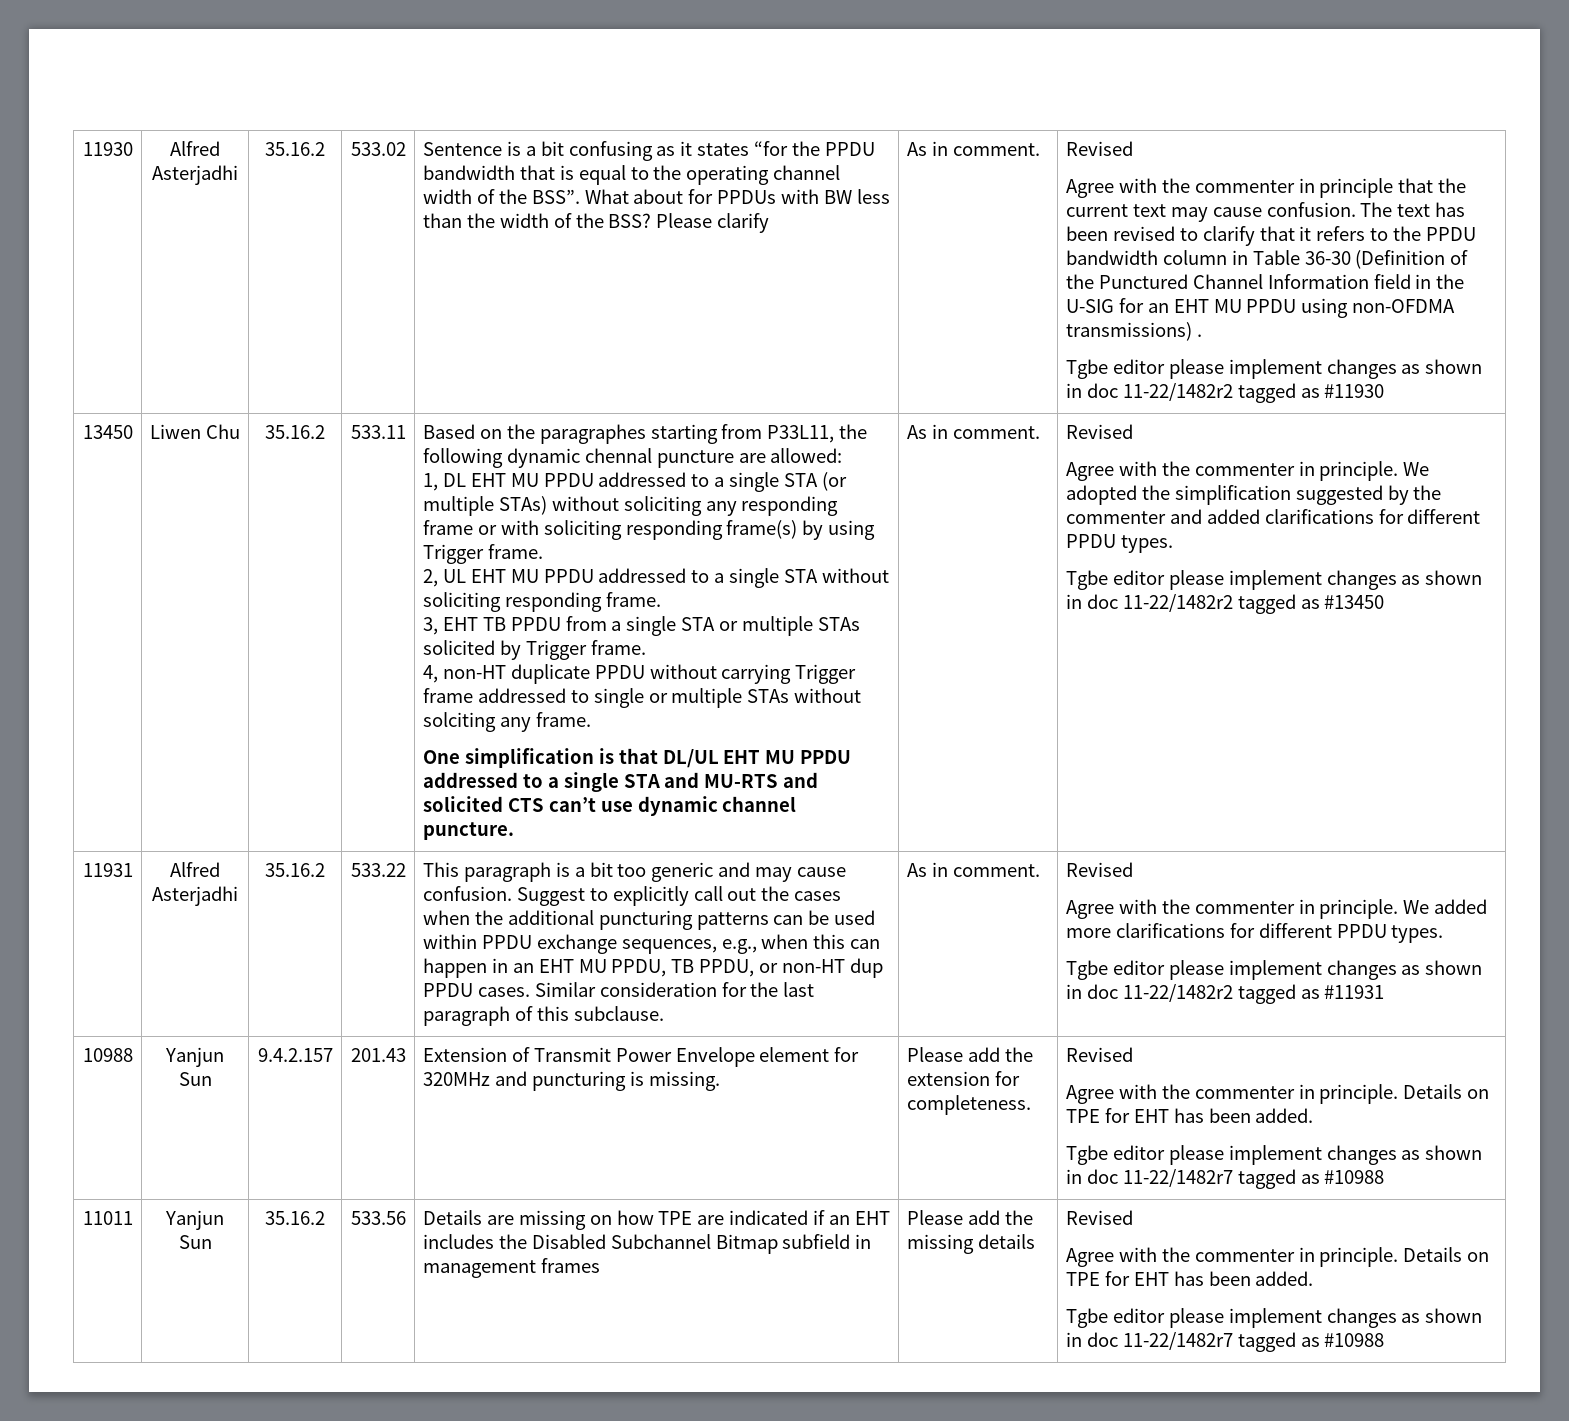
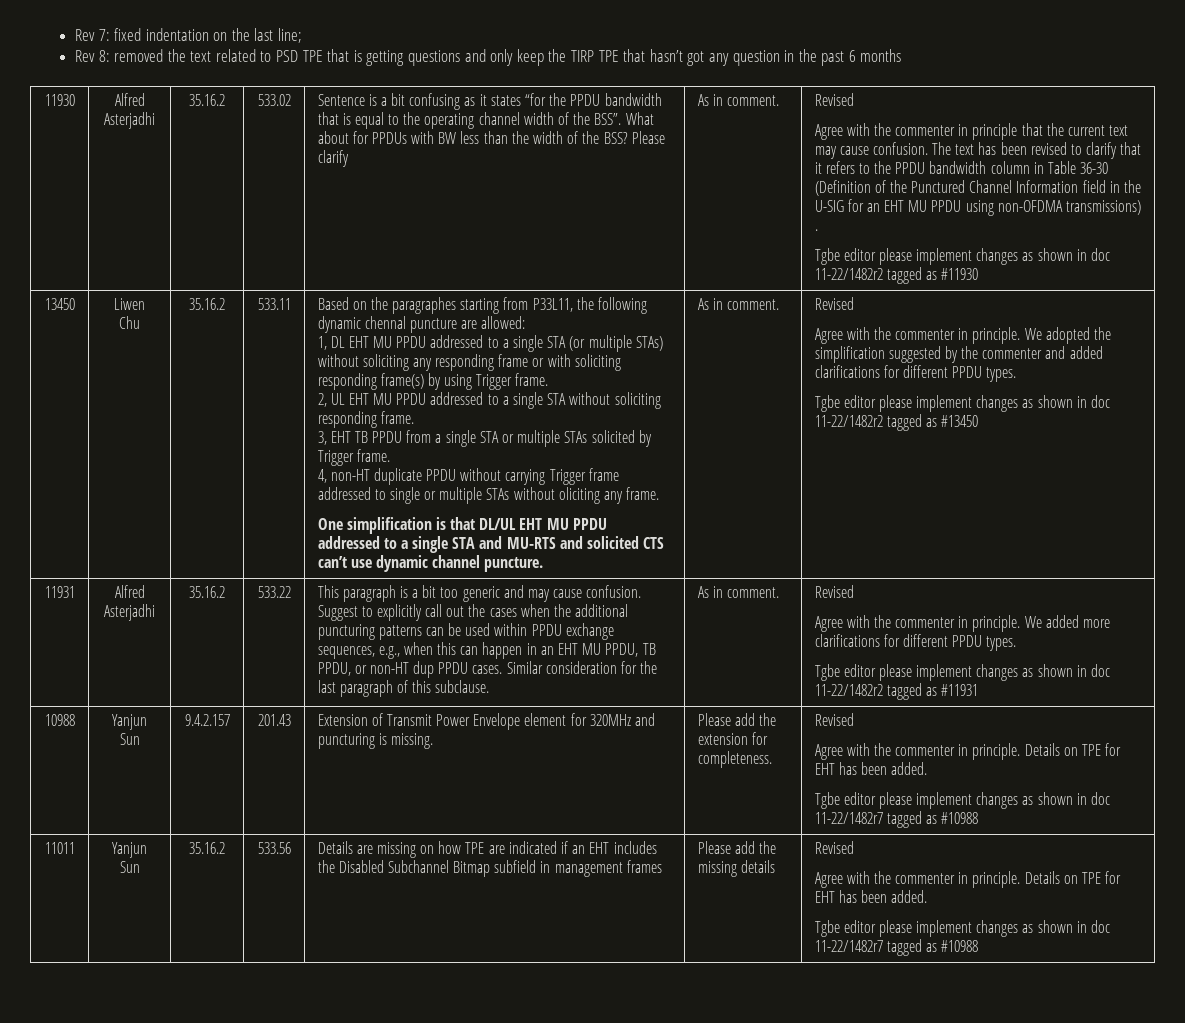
+ Rev 7: fixed indentation on the last line;
+ Rev 8: removed the text related to PSD TPE that is getting questions and only keep the TIRP TPE that hasn’t got any question in the past 6 months
- 4, non-HT duplicate PPDU without carrying Trigger frame addressed to single or multiple STAs without solciting any frame.
+ 4, non-HT duplicate PPDU without carrying Trigger frame addressed to single or multiple STAs without oliciting any frame.

